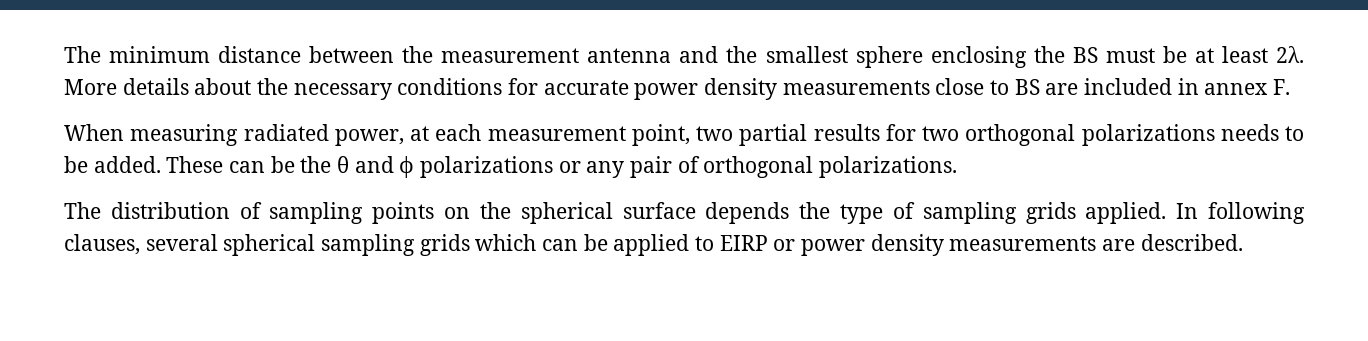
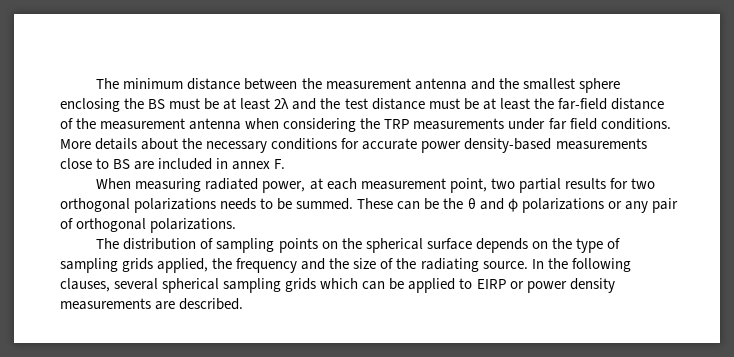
- The minimum distance between the measurement antenna and the smallest sphere enclosing the BS must be at least 2λ.
+ The minimum distance between the measurement antenna and the smallest sphere enclosing the BS must be at least 2λ and the test distance must be at least the far-field distance of the measurement antenna when considering the TRP measurements under far field conditions.
- More details about the necessary conditions for accurate power density measurements close to BS are included in annex F.
+ More details about the necessary conditions for accurate power density-based measurements close to BS are included in annex F.
- When measuring radiated power, at each measurement point, two partial results for two orthogonal polarizations needs to be added.
+ When measuring radiated power, at each measurement point, two partial results for two orthogonal polarizations needs to be summed.
- The distribution of sampling points on the spherical surface depends the type of sampling grids applied. In following clauses, several spherical sampling grids which can be applied to EIRP or power density measurements are described.
+ The distribution of sampling points on the spherical surface depends on the type of sampling grids applied, the frequency and the size of the radiating source. In the following clauses, several spherical sampling grids which can be applied to EIRP or power density measurements are described.

